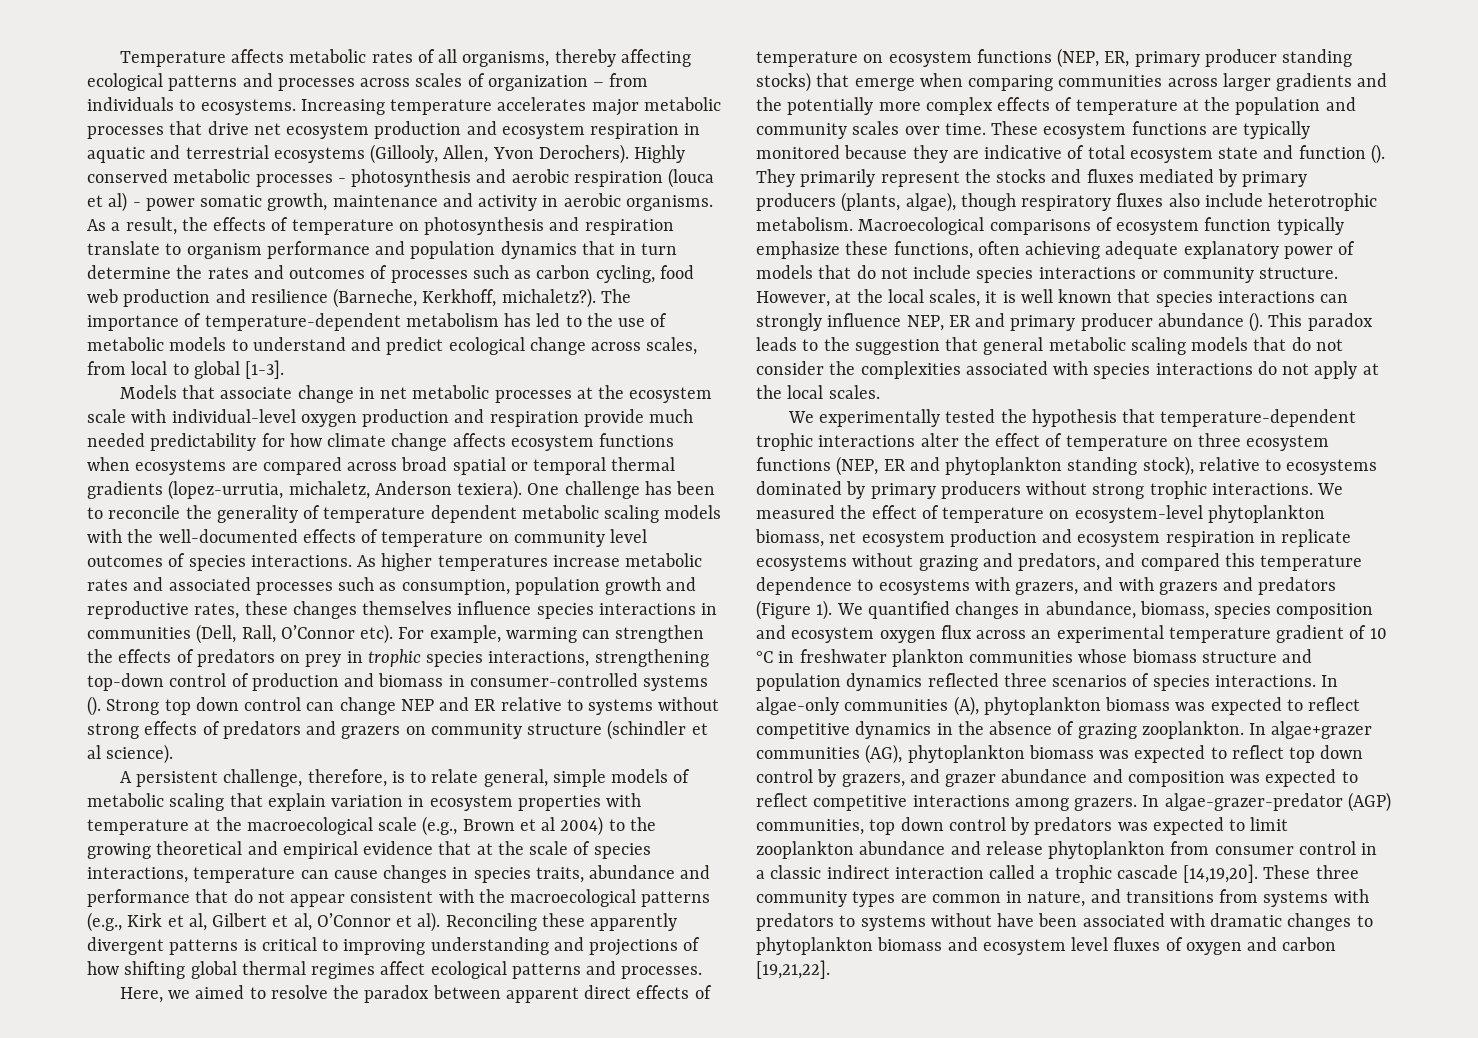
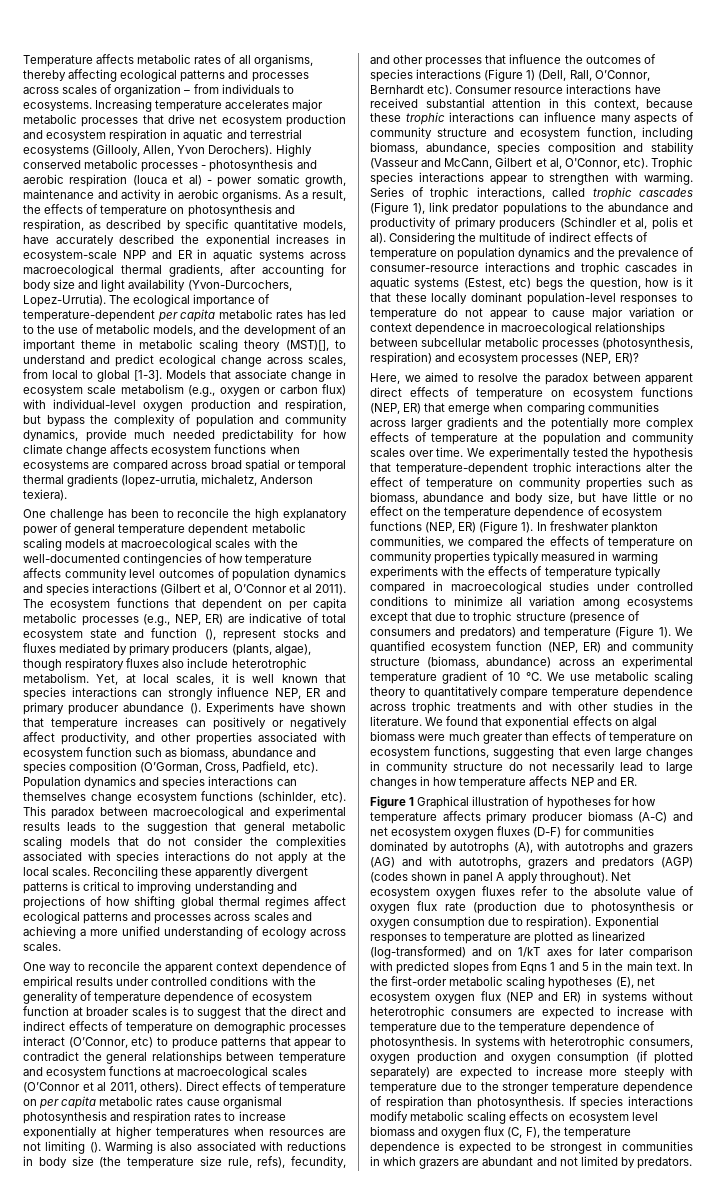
- As a result, the effects of temperature on photosynthesis and respiration translate to organism performance and population dynamics that in turn determine the rates and outcomes of processes such as carbon cycling, food web production and resilience (Barneche, Kerkhoff, michaletz?). The importance of temperature-dependent metabolism has led to the use of metabolic models to understand and predict ecological change across scales, from local to global [1-3].
- Models that associate change in net metabolic processes at the ecosystem scale with individual-level oxygen production and respiration provide much needed predictability for how climate change affects ecosystem functions when ecosystems are compared across broad spatial or temporal thermal gradients (lopez-urrutia, michaletz, Anderson texiera). One challenge has been to reconcile the generality of temperature dependent metabolic scaling models with the well-documented effects of temperature on community level outcomes of species interactions. As higher temperatures increase metabolic rates and associated processes such as consumption, population growth and reproductive rates, these changes themselves influence species interactions in communities (Dell, Rall, O’Connor etc). For example, warming can strengthen the effects of predators on prey in trophic species interactions, strengthening top-down control of production and biomass in consumer-controlled systems (). Strong top down control can change NEP and ER relative to systems without strong effects of predators and grazers on community structure (schindler et al science).
- A persistent challenge, therefore, is to relate general, simple models of metabolic scaling that explain variation in ecosystem properties with temperature at the macroecological scale (e.g., Brown et al 2004) to the growing theoretical and empirical evidence that at the scale of species interactions, temperature can cause changes in species traits, abundance and performance that do not appear consistent with the macroecological patterns (e.g., Kirk et al, Gilbert et al, O’Connor et al). Reconciling these apparently divergent patterns is critical to improving understanding and projections of how shifting global thermal regimes affect ecological patterns and processes.
- Here, we aimed to resolve the paradox between apparent direct effects of temperature on ecosystem functions (NEP, ER, primary producer standing stocks) that emerge when comparing communities across larger gradients and the potentially more complex effects of temperature at the population and community scales over time. These ecosystem functions are typically monitored because they are indicative of total ecosystem state and function (). They primarily represent the stocks and fluxes mediated by primary producers (plants, algae), though respiratory fluxes also include heterotrophic metabolism.
+ As a result, the effects of temperature on photosynthesis and respiration, as described by specific quantitative models, have accurately described the exponential increases in ecosystem-scale NPP and ER in aquatic systems across macroecological thermal gradients, after accounting for body size and light availability (Yvon-Durcochers, Lopez-Urrutia). The ecological importance of temperature-dependent per capita metabolic rates has led to the use of metabolic models, and the development of an important theme in metabolic scaling theory (MST)[], to understand and predict ecological change across scales, from local to global [1-3]. Models that associate change in ecosystem scale metabolism (e.g., oxygen or carbon flux) with individual-level oxygen production and respiration, but bypass the complexity of population and community dynamics, provide much needed predictability for how climate change affects ecosystem functions when ecosystems are compared across broad spatial or temporal thermal gradients (lopez-urrutia, michaletz, Anderson texiera).
+ One challenge has been to reconcile the high explanatory power of general temperature dependent metabolic scaling models at macroecological scales with the well-documented contingencies of how temperature affects community level outcomes of population dynamics and species interactions (Gilbert et al, O’Connor et al 2011). The ecosystem functions that dependent on per capita metabolic processes (e.g., NEP, ER) are indicative of total ecosystem state and function (), represent stocks and fluxes mediated by primary producers (plants, algae), though respiratory fluxes also include heterotrophic metabolism.
- Macroecological comparisons of ecosystem function typically emphasize these functions, often achieving adequate explanatory power of models that do not include species interactions or community structure. However, at the local scales, it is well known that species interactions can strongly influence NEP, ER and primary producer abundance ().
+ Yet, at local scales, it is well known that species interactions can strongly influence NEP, ER and primary producer abundance ().
- This paradox leads to the suggestion that general metabolic scaling models that do not consider the complexities associated with species interactions do not apply at the local scales.
- We experimentally tested the hypothesis that temperature-dependent trophic interactions alter the effect of temperature on three ecosystem functions (NEP, ER and phytoplankton standing stock), relative to ecosystems dominated by primary producers without strong trophic interactions. We measured the effect of temperature on ecosystem-level phytoplankton biomass, net ecosystem production and ecosystem respiration in replicate ecosystems without grazing and predators, and compared this temperature dependence to ecosystems with grazers, and with grazers and predators (Figure 1). We quantified changes in abundance, biomass, species composition and ecosystem oxygen flux across an experimental temperature gradient of 10 °C in freshwater plankton communities whose biomass structure and population dynamics reflected three scenarios of species interactions. In algae-only communities (A), phytoplankton biomass was expected to reflect competitive dynamics in the absence of grazing zooplankton. In algae+grazer communities (AG), phytoplankton biomass was expected to reflect top down control by grazers, and grazer abundance and composition was expected to reflect competitive interactions among grazers. In algae-grazer-predator (AGP) communities, top down control by predators was expected to limit zooplankton abundance and release phytoplankton from consumer control in a classic indirect interaction called a trophic cascade [14,19,20]. These three community types are common in nature, and transitions from systems with predators to systems without have been associated with dramatic changes to phytoplankton biomass and ecosystem level fluxes of oxygen and carbon [19,21,22].
+ Experiments have shown that temperature increases can positively or negatively affect productivity, and other properties associated with ecosystem function such as biomass, abundance and species composition (O’Gorman, Cross, Padfield, etc). Population dynamics and species interactions can themselves change ecosystem functions (schinlder, etc). This paradox between macroecological and experimental results leads to the suggestion that general metabolic scaling models that do not consider the complexities associated with species interactions do not apply at the local scales. Reconciling these apparently divergent patterns is critical to improving understanding and projections of how shifting global thermal regimes affect ecological patterns and processes across scales and achieving a more unified understanding of ecology across scales.
+ One way to reconcile the apparent context dependence of empirical results under controlled conditions with the generality of temperature dependence of ecosystem function at broader scales is to suggest that the direct and indirect effects of temperature on demographic processes interact (O’Connor, etc) to produce patterns that appear to contradict the general relationships between temperature and ecosystem functions at macroecological scales (O’Connor et al 2011, others). Direct effects of temperature on per capita metabolic rates cause organismal photosynthesis and respiration rates to increase exponentially at higher temperatures when resources are not limiting (). Warming is also associated with reductions in body size (the temperature size rule, refs), fecundity, and other processes that influence the outcomes of species interactions (Figure 1) (Dell, Rall, O’Connor, Bernhardt etc). Consumer resource interactions have received substantial attention in this context, because these trophic interactions can influence many aspects of community structure and ecosystem function, including biomass, abundance, species composition and stability (Vasseur and McCann, Gilbert et al, O'Connor, etc). Trophic species interactions appear to strengthen with warming. Series of trophic interactions, called trophic cascades (Figure 1), link predator populations to the abundance and productivity of primary producers (Schindler et al, polis et al). Considering the multitude of indirect effects of temperature on population dynamics and the prevalence of consumer-resource interactions and trophic cascades in aquatic systems (Estest, etc) begs the question, how is it that these locally dominant population-level responses to temperature do not appear to cause major variation or context dependence in macroecological relationships between subcellular metabolic processes (photosynthesis, respiration) and ecosystem processes (NEP, ER)?
+ Here, we aimed to resolve the paradox between apparent direct effects of temperature on ecosystem functions (NEP, ER) that emerge when comparing communities across larger gradients and the potentially more complex effects of temperature at the population and community scales over time. We experimentally tested the hypothesis that temperature-dependent trophic interactions alter the effect of temperature on community properties such as biomass, abundance and body size, but have little or no effect on the temperature dependence of ecosystem functions (NEP, ER) (Figure 1). In freshwater plankton communities, we compared the effects of temperature on community properties typically measured in warming experiments with the effects of temperature typically compared in macroecological studies under controlled conditions to minimize all variation among ecosystems except that due to trophic structure (presence of consumers and predators) and temperature (Figure 1). We quantified ecosystem function (NEP, ER) and community structure (biomass, abundance) across an experimental temperature gradient of 10 °C. We use metabolic scaling theory to quantitatively compare temperature dependence across trophic treatments and with other studies in the literature. We found that exponential effects on algal biomass were much greater than effects of temperature on ecosystem functions, suggesting that even large changes in community structure do not necessarily lead to large changes in how temperature affects NEP and ER.
+ Figure 1 Graphical illustration of hypotheses for how temperature affects primary producer biomass (A-C) and net ecosystem oxygen fluxes (D-F) for communities dominated by autotrophs (A), with autotrophs and grazers (AG) and with autotrophs, grazers and predators (AGP) (codes shown in panel A apply throughout). Net ecosystem oxygen fluxes refer to the absolute value of oxygen flux rate (production due to photosynthesis or oxygen consumption due to respiration). Exponential responses to temperature are plotted as linearized (log-transformed) and on 1/kT axes for later comparison with predicted slopes from Eqns 1 and 5 in the main text. In the first-order metabolic scaling hypotheses (E), net ecosystem oxygen flux (NEP and ER) in systems without heterotrophic consumers are expected to increase with temperature due to the temperature dependence of photosynthesis. In systems with heterotrophic consumers, oxygen production and oxygen consumption (if plotted separately) are expected to increase more steeply with temperature due to the stronger temperature dependence of respiration than photosynthesis. If species interactions modify metabolic scaling effects on ecosystem level biomass and oxygen flux (C, F), the temperature dependence is expected to be strongest in communities in which grazers are abundant and not limited by predators.

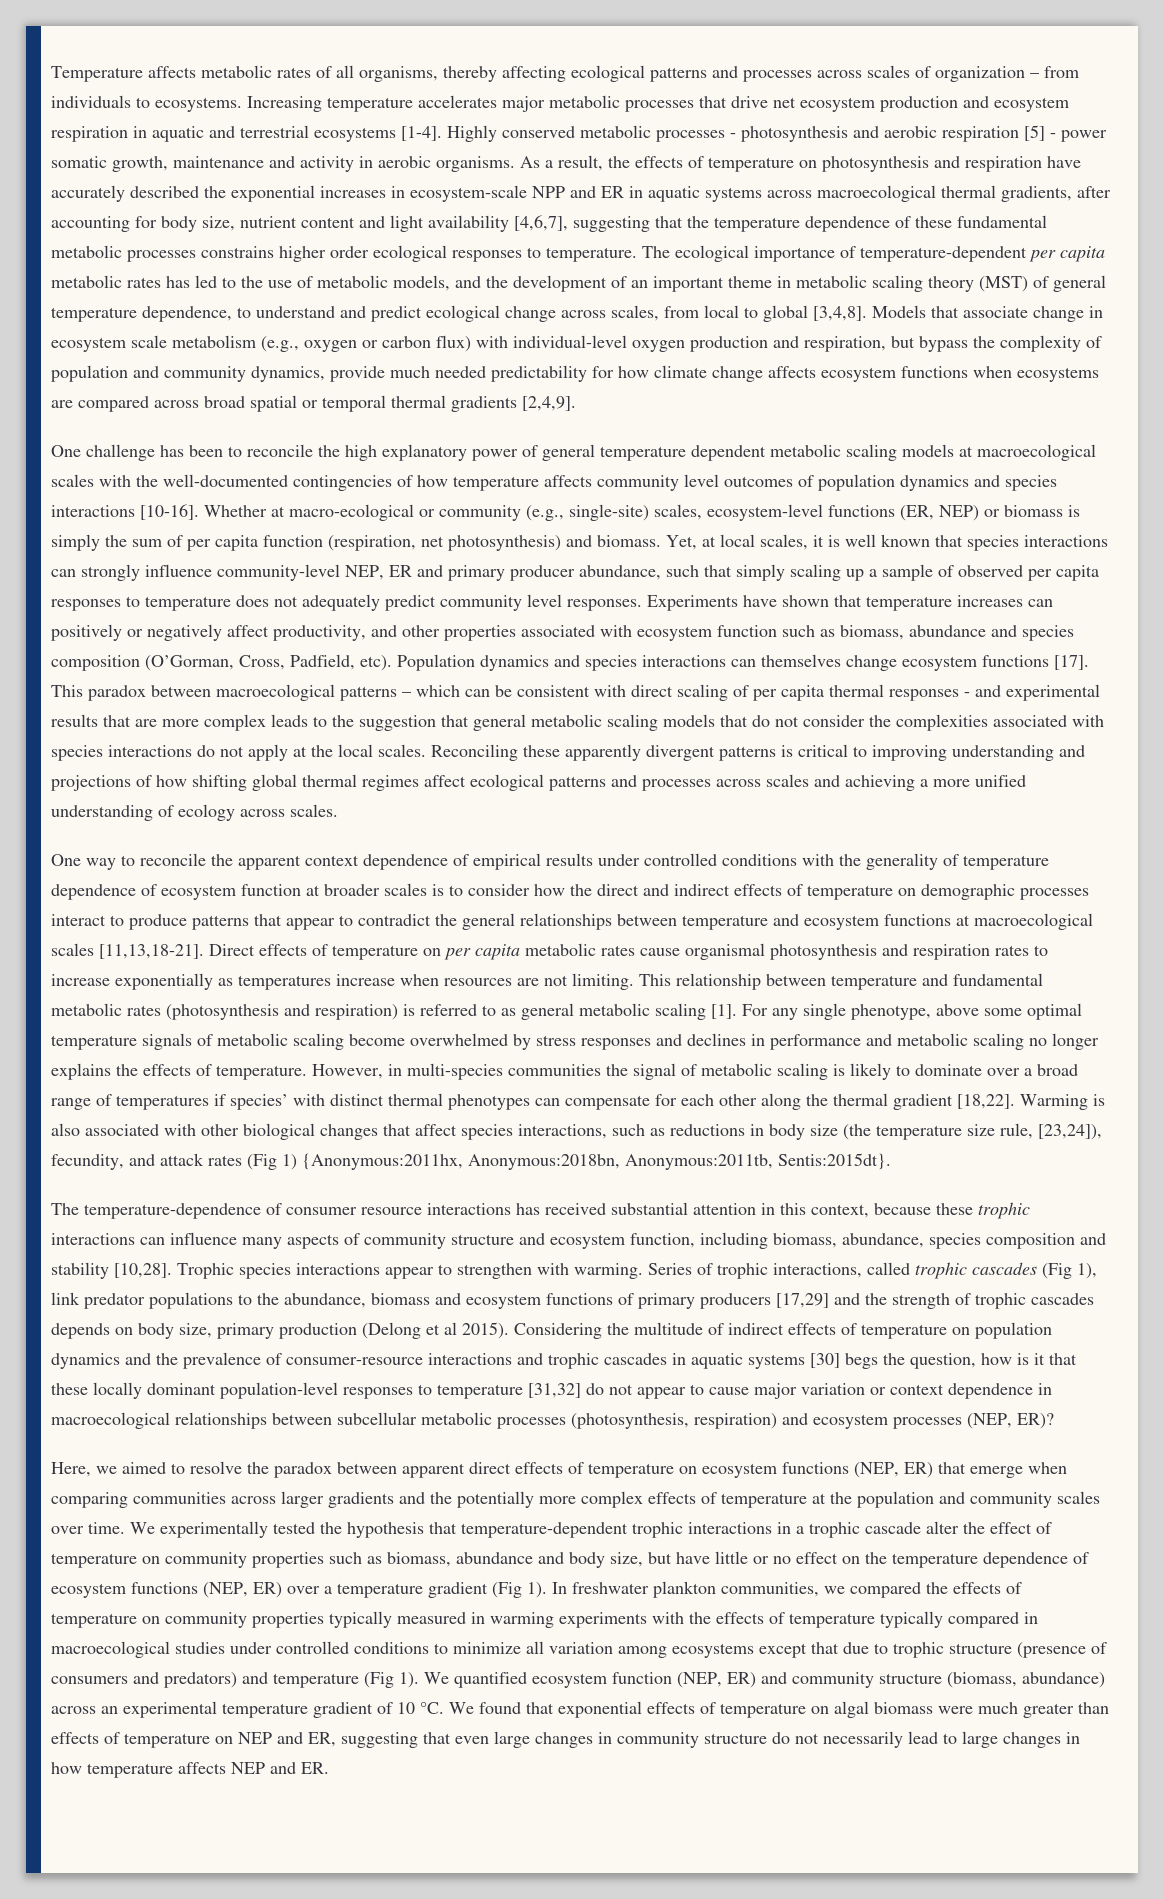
- Increasing temperature accelerates major metabolic processes that drive net ecosystem production and ecosystem respiration in aquatic and terrestrial ecosystems (Gillooly, Allen, Yvon Derochers).
+ Increasing temperature accelerates major metabolic processes that drive net ecosystem production and ecosystem respiration in aquatic and terrestrial ecosystems [1-4].
- Highly conserved metabolic processes - photosynthesis and aerobic respiration (louca et al) - power somatic growth, maintenance and activity in aerobic organisms.
+ Highly conserved metabolic processes - photosynthesis and aerobic respiration [5] - power somatic growth, maintenance and activity in aerobic organisms.
- As a result, the effects of temperature on photosynthesis and respiration, as described by specific quantitative models, have accurately described the exponential increases in ecosystem-scale NPP and ER in aquatic systems across macroecological thermal gradients, after accounting for body size and light availability (Yvon-Durcochers, Lopez-Urrutia).
+ As a result, the effects of temperature on photosynthesis and respiration have accurately described the exponential increases in ecosystem-scale NPP and ER in aquatic systems across macroecological thermal gradients, after accounting for body size, nutrient content and light availability [4,6,7], suggesting that the temperature dependence of these fundamental metabolic processes constrains higher order ecological responses to temperature.
- The ecological importance of temperature-dependent per capita metabolic rates has led to the use of metabolic models, and the development of an important theme in metabolic scaling theory (MST)[], to understand and predict ecological change across scales, from local to global [1-3].
+ The ecological importance of temperature-dependent per capita metabolic rates has led to the use of metabolic models, and the development of an important theme in metabolic scaling theory (MST) of general temperature dependence, to understand and predict ecological change across scales, from local to global [3,4,8].
- Models that associate change in ecosystem scale metabolism (e.g., oxygen or carbon flux) with individual-level oxygen production and respiration, but bypass the complexity of population and community dynamics, provide much needed predictability for how climate change affects ecosystem functions when ecosystems are compared across broad spatial or temporal thermal gradients (lopez-urrutia, michaletz, Anderson texiera).
+ Models that associate change in ecosystem scale metabolism (e.g., oxygen or carbon flux) with individual-level oxygen production and respiration, but bypass the complexity of population and community dynamics, provide much needed predictability for how climate change affects ecosystem functions when ecosystems are compared across broad spatial or temporal thermal gradients [2,4,9].
- One challenge has been to reconcile the high explanatory power of general temperature dependent metabolic scaling models at macroecological scales with the well-documented contingencies of how temperature affects community level outcomes of population dynamics and species interactions (Gilbert et al, O’Connor et al 2011). The ecosystem functions that dependent on per capita metabolic processes (e.g., NEP, ER) are indicative of total ecosystem state and function (), represent stocks and fluxes mediated by primary producers (plants, algae), though respiratory fluxes also include heterotrophic metabolism.
+ One challenge has been to reconcile the high explanatory power of general temperature dependent metabolic scaling models at macroecological scales with the well-documented contingencies of how temperature affects community level outcomes of population dynamics and species interactions [10-16]. Whether at macro-ecological or community (e.g., single-site) scales, ecosystem-level functions (ER, NEP) or biomass is simply the sum of per capita function (respiration, net photosynthesis) and biomass.
- Yet, at local scales, it is well known that species interactions can strongly influence NEP, ER and primary producer abundance ().
+ Yet, at local scales, it is well known that species interactions can strongly influence community-level NEP, ER and primary producer abundance, such that simply scaling up a sample of observed per capita responses to temperature does not adequately predict community level responses.
- Population dynamics and species interactions can themselves change ecosystem functions (schinlder, etc).
+ Population dynamics and species interactions can themselves change ecosystem functions [17].
- This paradox between macroecological and experimental results leads to the suggestion that general metabolic scaling models that do not consider the complexities associated with species interactions do not apply at the local scales.
+ This paradox between macroecological patterns – which can be consistent with direct scaling of per capita thermal responses - and experimental results that are more complex leads to the suggestion that general metabolic scaling models that do not consider the complexities associated with species interactions do not apply at the local scales.
- One way to reconcile the apparent context dependence of empirical results under controlled conditions with the generality of temperature dependence of ecosystem function at broader scales is to suggest that the direct and indirect effects of temperature on demographic processes interact (O’Connor, etc) to produce patterns that appear to contradict the general relationships between temperature and ecosystem functions at macroecological scales (O’Connor et al 2011, others).
+ One way to reconcile the apparent context dependence of empirical results under controlled conditions with the generality of temperature dependence of ecosystem function at broader scales is to consider how the direct and indirect effects of temperature on demographic processes interact to produce patterns that appear to contradict the general relationships between temperature and ecosystem functions at macroecological scales [11,13,18-21].
- Direct effects of temperature on per capita metabolic rates cause organismal photosynthesis and respiration rates to increase exponentially at higher temperatures when resources are not limiting ().
+ Direct effects of temperature on per capita metabolic rates cause organismal photosynthesis and respiration rates to increase exponentially as temperatures increase when resources are not limiting. This relationship between temperature and fundamental metabolic rates (photosynthesis and respiration) is referred to as general metabolic scaling [1]. For any single phenotype, above some optimal temperature signals of metabolic scaling become overwhelmed by stress responses and declines in performance and metabolic scaling no longer explains the effects of temperature. However, in multi-species communities the signal of metabolic scaling is likely to dominate over a broad range of temperatures if species’ with distinct thermal phenotypes can compensate for each other along the thermal gradient [18,22].
- Warming is also associated with reductions in body size (the temperature size rule, refs), fecundity, and other processes that influence the outcomes of species interactions (Figure 1) (Dell, Rall, O’Connor, Bernhardt etc). Consumer resource interactions have received substantial attention in this context, because these trophic interactions can influence many aspects of community structure and ecosystem function, including biomass, abundance, species composition and stability (Vasseur and McCann, Gilbert et al, O'Connor, etc).
+ Warming is also associated with other biological changes that affect species interactions, such as reductions in body size (the temperature size rule, [23,24]), fecundity, and attack rates (Fig 1) {Anonymous:2011hx, Anonymous:2018bn, Anonymous:2011tb, Sentis:2015dt}.
+ The temperature-dependence of consumer resource interactions has received substantial attention in this context, because these trophic interactions can influence many aspects of community structure and ecosystem function, including biomass, abundance, species composition and stability [10,28].
- Series of trophic interactions, called trophic cascades (Figure 1), link predator populations to the abundance and productivity of primary producers (Schindler et al, polis et al).
+ Series of trophic interactions, called trophic cascades (Fig 1), link predator populations to the abundance, biomass and ecosystem functions of primary producers [17,29] and the strength of trophic cascades depends on body size, primary production (Delong et al 2015).
- Considering the multitude of indirect effects of temperature on population dynamics and the prevalence of consumer-resource interactions and trophic cascades in aquatic systems (Estest, etc) begs the question, how is it that these locally dominant population-level responses to temperature do not appear to cause major variation or context dependence in macroecological relationships between subcellular metabolic processes (photosynthesis, respiration) and ecosystem processes (NEP, ER)?
+ Considering the multitude of indirect effects of temperature on population dynamics and the prevalence of consumer-resource interactions and trophic cascades in aquatic systems [30] begs the question, how is it that these locally dominant population-level responses to temperature [31,32] do not appear to cause major variation or context dependence in macroecological relationships between subcellular metabolic processes (photosynthesis, respiration) and ecosystem processes (NEP, ER)?
- We experimentally tested the hypothesis that temperature-dependent trophic interactions alter the effect of temperature on community properties such as biomass, abundance and body size, but have little or no effect on the temperature dependence of ecosystem functions (NEP, ER) (Figure 1).
+ We experimentally tested the hypothesis that temperature-dependent trophic interactions in a trophic cascade alter the effect of temperature on community properties such as biomass, abundance and body size, but have little or no effect on the temperature dependence of ecosystem functions (NEP, ER) over a temperature gradient (Fig 1).
- In freshwater plankton communities, we compared the effects of temperature on community properties typically measured in warming experiments with the effects of temperature typically compared in macroecological studies under controlled conditions to minimize all variation among ecosystems except that due to trophic structure (presence of consumers and predators) and temperature (Figure 1).
+ In freshwater plankton communities, we compared the effects of temperature on community properties typically measured in warming experiments with the effects of temperature typically compared in macroecological studies under controlled conditions to minimize all variation among ecosystems except that due to trophic structure (presence of consumers and predators) and temperature (Fig 1).
- We use metabolic scaling theory to quantitatively compare temperature dependence across trophic treatments and with other studies in the literature. We found that exponential effects on algal biomass were much greater than effects of temperature on ecosystem functions, suggesting that even large changes in community structure do not necessarily lead to large changes in how temperature affects NEP and ER.
+ We found that exponential effects of temperature on algal biomass were much greater than effects of temperature on NEP and ER, suggesting that even large changes in community structure do not necessarily lead to large changes in how temperature affects NEP and ER.
- Figure 1 Graphical illustration of hypotheses for how temperature affects primary producer biomass (A-C) and net ecosystem oxygen fluxes (D-F) for communities dominated by autotrophs (A), with autotrophs and grazers (AG) and with autotrophs, grazers and predators (AGP) (codes shown in panel A apply throughout). Net ecosystem oxygen fluxes refer to the absolute value of oxygen flux rate (production due to photosynthesis or oxygen consumption due to respiration). Exponential responses to temperature are plotted as linearized (log-transformed) and on 1/kT axes for later comparison with predicted slopes from Eqns 1 and 5 in the main text. In the first-order metabolic scaling hypotheses (E), net ecosystem oxygen flux (NEP and ER) in systems without heterotrophic consumers are expected to increase with temperature due to the temperature dependence of photosynthesis. In systems with heterotrophic consumers, oxygen production and oxygen consumption (if plotted separately) are expected to increase more steeply with temperature due to the stronger temperature dependence of respiration than photosynthesis. If species interactions modify metabolic scaling effects on ecosystem level biomass and oxygen flux (C, F), the temperature dependence is expected to be strongest in communities in which grazers are abundant and not limited by predators.

